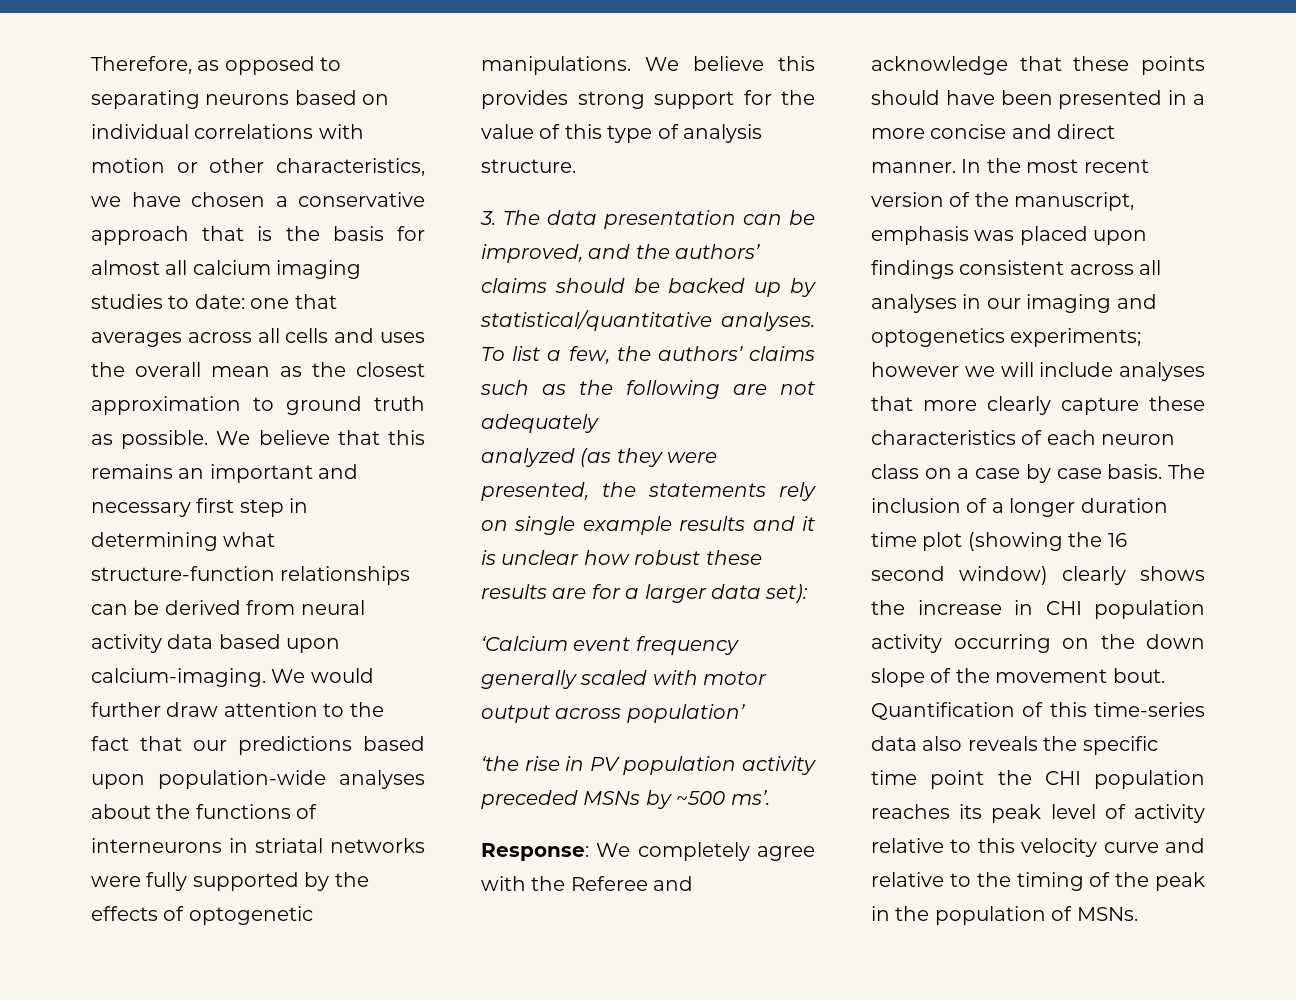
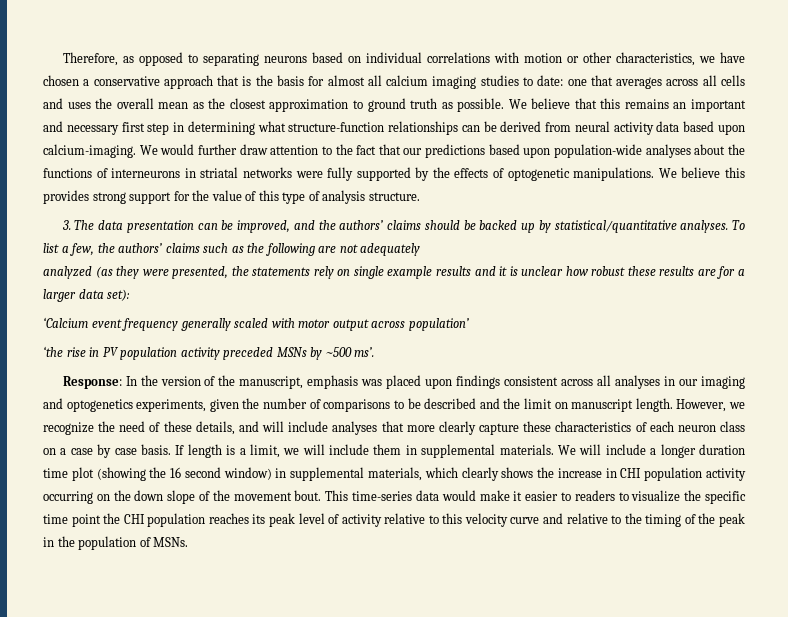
- Response: We completely agree with the Referee and acknowledge that these points should have been presented in a more concise and direct manner. In the most recent version of the manuscript, emphasis was placed upon findings consistent across all analyses in our imaging and optogenetics experiments; however we will include analyses that more clearly capture these characteristics of each neuron class on a case by case basis.
+ Response: In the version of the manuscript, emphasis was placed upon findings consistent across all analyses in our imaging and optogenetics experiments, given the number of comparisons to be described and the limit on manuscript length. However, we recognize the need of these details, and will include analyses that more clearly capture these characteristics of each neuron class on a case by case basis.
- The inclusion of a longer duration time plot (showing the 16 second window) clearly shows the increase in CHI population activity occurring on the down slope of the movement bout.
+ If length is a limit, we will include them in supplemental materials. We will include a longer duration time plot (showing the 16 second window) in supplemental materials, which clearly shows the increase in CHI population activity occurring on the down slope of the movement bout.
- Quantification of this time-series data also reveals the specific time point the CHI population reaches its peak level of activity relative to this velocity curve and relative to the timing of the peak in the population of MSNs.
+ This time-series data would make it easier to readers to visualize the specific time point the CHI population reaches its peak level of activity relative to this velocity curve and relative to the timing of the peak in the population of MSNs.

